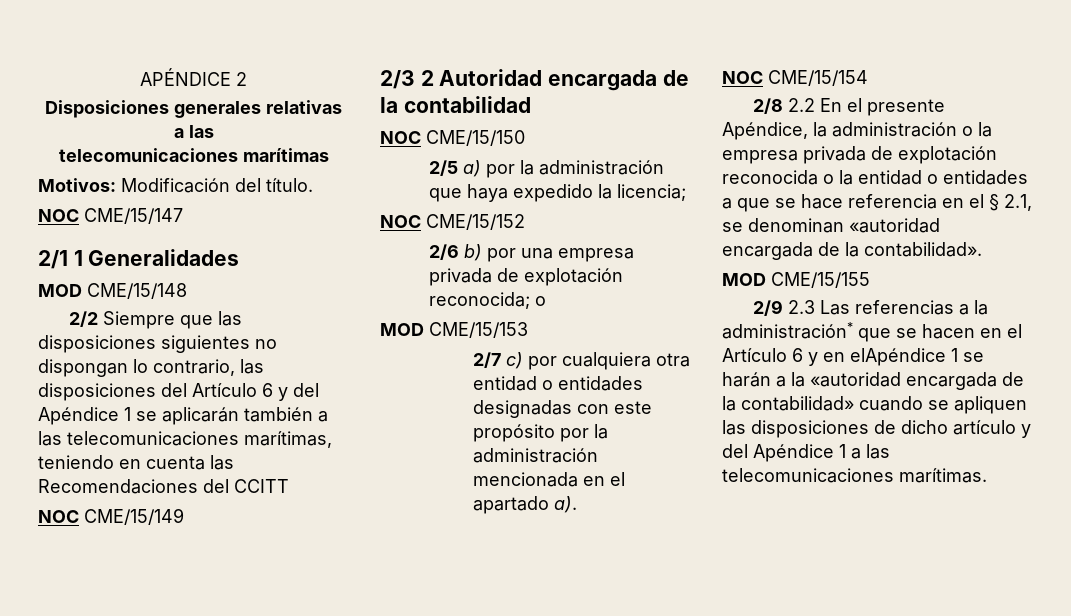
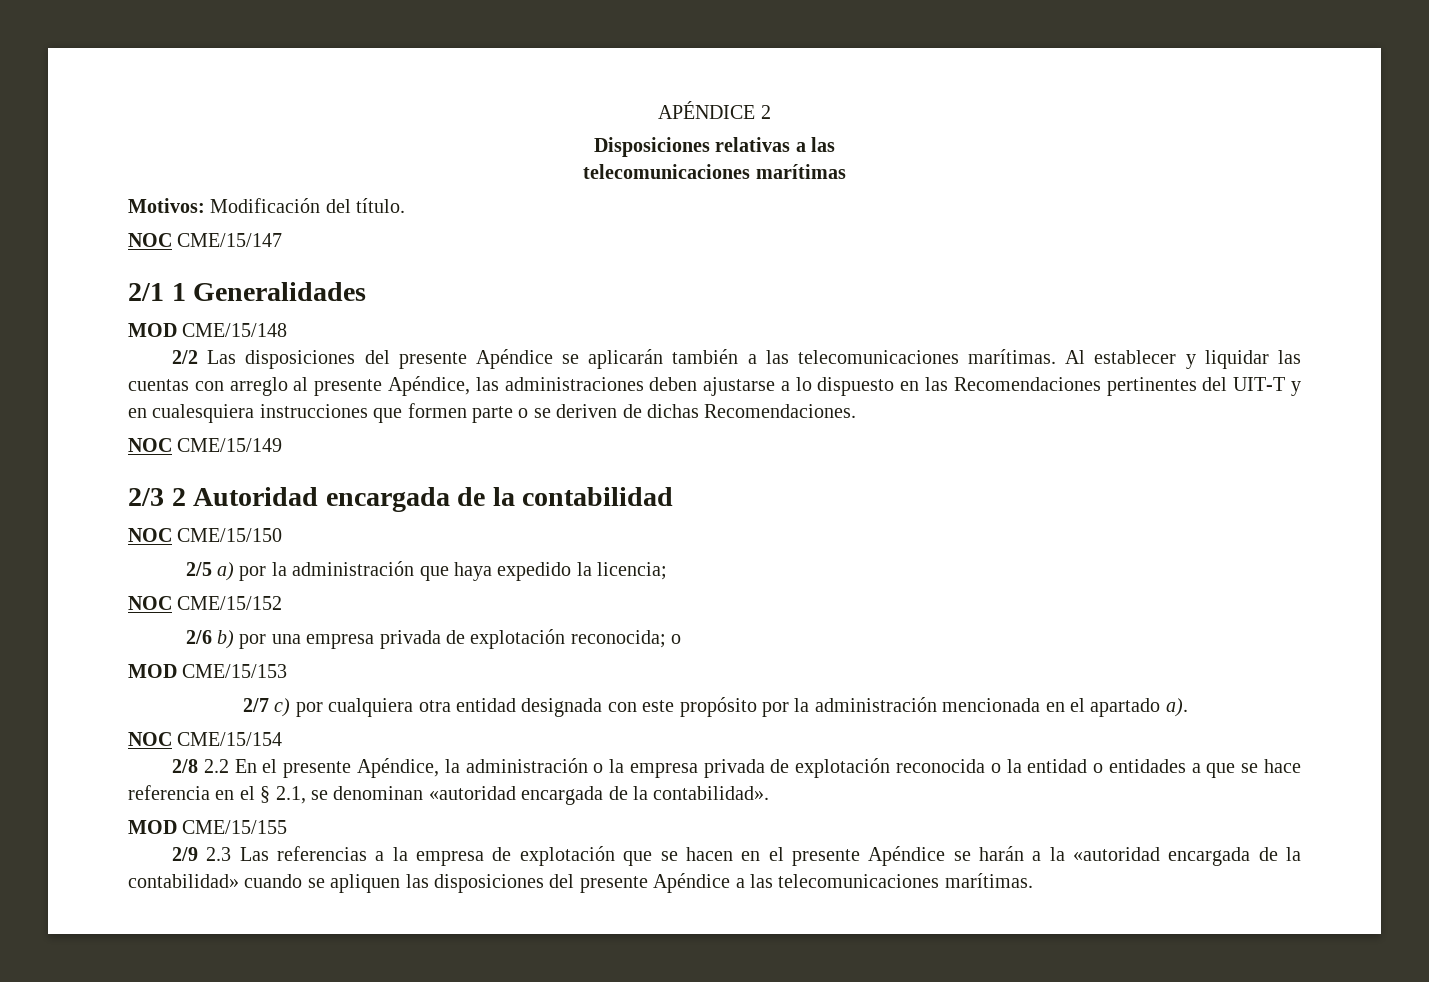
- Disposiciones generales relativas a las
+ Disposiciones relativas a las
- 2/2 Siempre que las disposiciones siguientes no dispongan lo contrario, las disposiciones del Artículo 6 y del Apéndice 1 se aplicarán también a las telecomunicaciones marítimas, teniendo en cuenta las Recomendaciones del CCITT
+ 2/2 Las disposiciones del presente Apéndice se aplicarán también a las telecomunicaciones marítimas. Al establecer y liquidar las cuentas con arreglo al presente Apéndice, las administraciones deben ajustarse a lo dispuesto en las Recomendaciones pertinentes del UIT-T y en cualesquiera instrucciones que formen parte o se deriven de dichas Recomendaciones.
- 2/7 c) por cualquiera otra entidad o entidades designadas con este propósito por la administración mencionada en el apartado a).
+ 2/7 c) por cualquiera otra entidad designada con este propósito por la administración mencionada en el apartado a).
- 2/9 2.3 Las referencias a la administración* que se hacen en el Artículo 6 y en elApéndice 1 se harán a la «autoridad encargada de la contabilidad» cuando se apliquen las disposiciones de dicho artículo y del Apéndice 1 a las telecomunicaciones marítimas.
+ 2/9 2.3 Las referencias a la empresa de explotación que se hacen en el presente Apéndice se harán a la «autoridad encargada de la contabilidad» cuando se apliquen las disposiciones del presente Apéndice a las telecomunicaciones marítimas.

